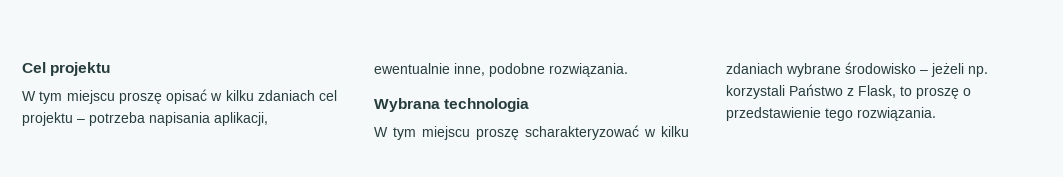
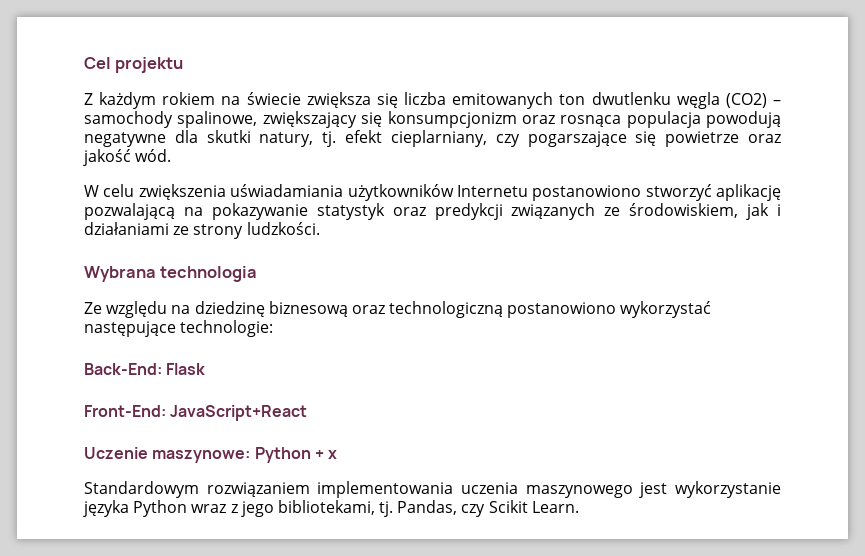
- W tym miejscu proszę opisać w kilku zdaniach cel projektu – potrzeba napisania aplikacji, ewentualnie inne, podobne rozwiązania.
+ Z każdym rokiem na świecie zwiększa się liczba emitowanych ton dwutlenku węgla (CO2) – samochody spalinowe, zwiększający się konsumpcjonizm oraz rosnąca populacja powodują negatywne dla skutki natury, tj. efekt cieplarniany, czy pogarszające się powietrze oraz jakość wód.
+ W celu zwiększenia uświadamiania użytkowników Internetu postanowiono stworzyć aplikację pozwalającą na pokazywanie statystyk oraz predykcji związanych ze środowiskiem, jak i działaniami ze strony ludzkości.
  Wybrana technologia
- W tym miejscu proszę scharakteryzować w kilku zdaniach wybrane środowisko – jeżeli np. korzystali Państwo z Flask, to proszę o przedstawienie tego rozwiązania.
+ Ze względu na dziedzinę biznesową oraz technologiczną postanowiono wykorzystać następujące technologie:
+ Back-End: Flask
+ Front-End: JavaScript+React
+ Uczenie maszynowe: Python + x
+ Standardowym rozwiązaniem implementowania uczenia maszynowego jest wykorzystanie języka Python wraz z jego bibliotekami, tj. Pandas, czy Scikit Learn.

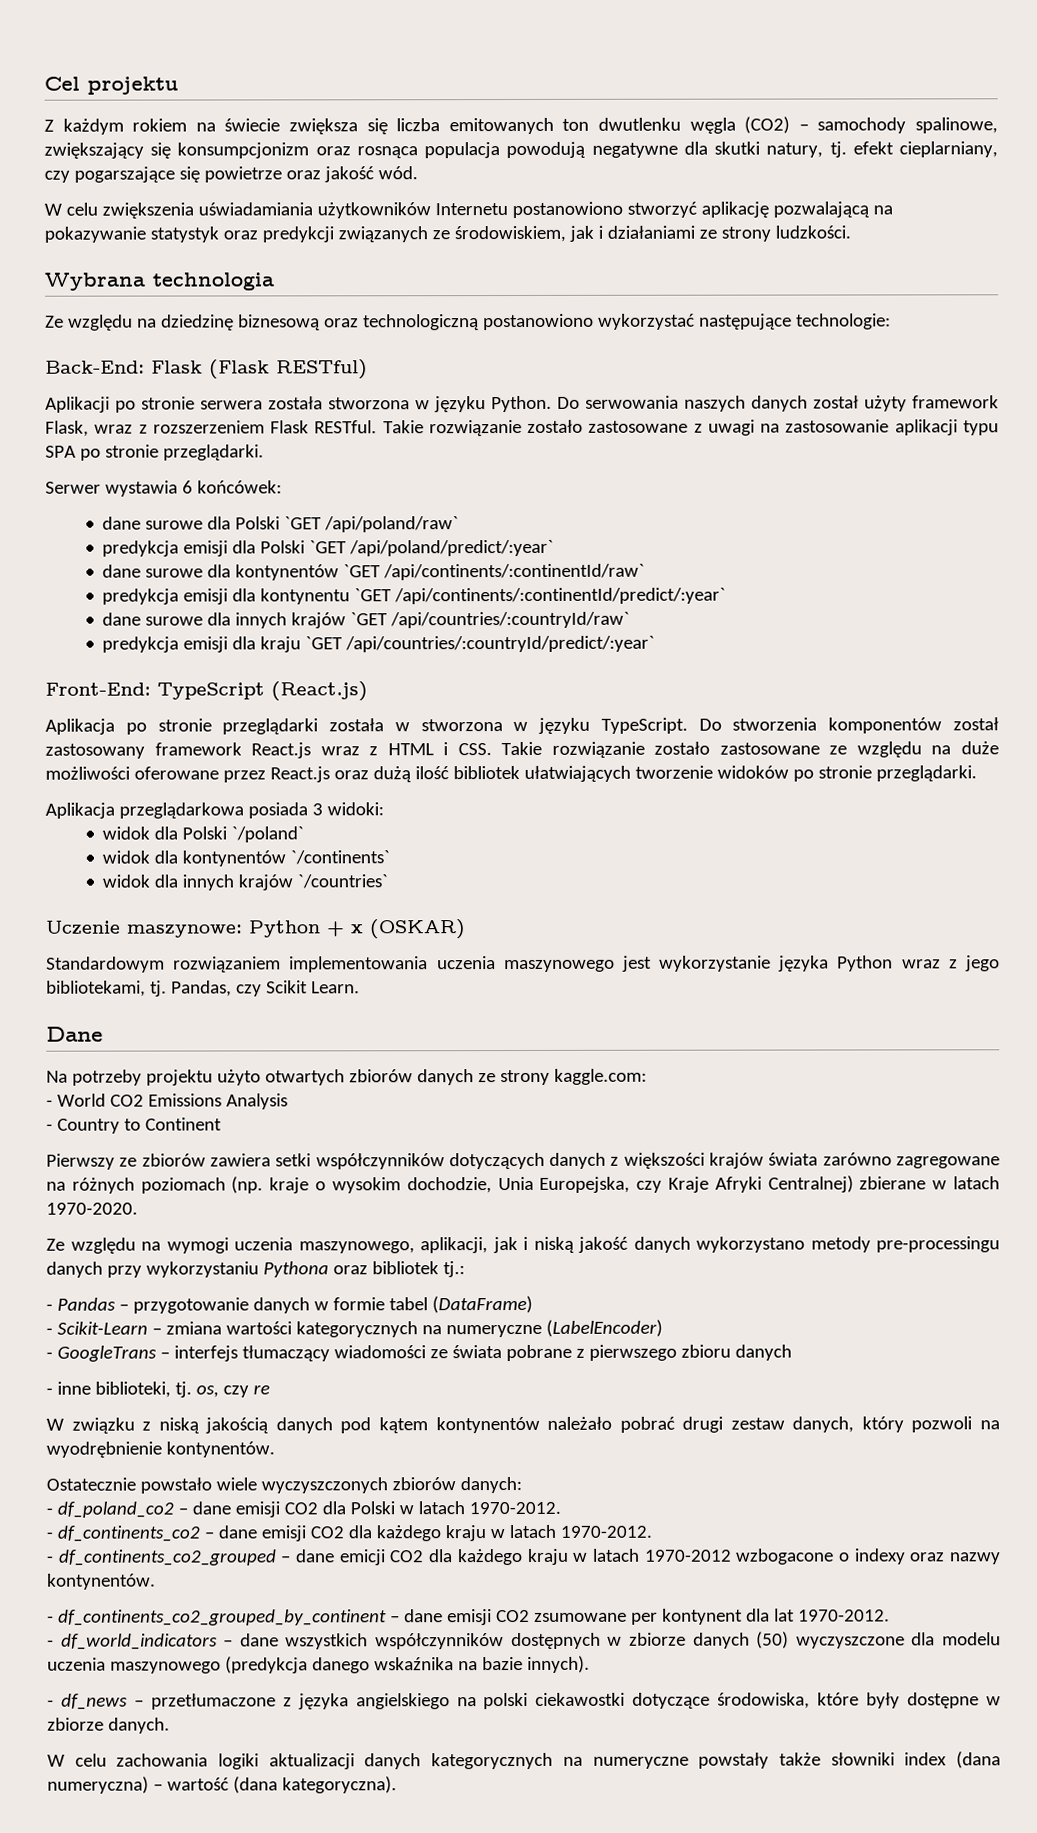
- Back-End: Flask
- Front-End: JavaScript+React
+ Back-End: Flask (Flask RESTful)
+ Aplikacji po stronie serwera została stworzona w języku Python. Do serwowania naszych danych został użyty framework Flask, wraz z rozszerzeniem Flask RESTful. Takie rozwiązanie zostało zastosowane z uwagi na zastosowanie aplikacji typu SPA po stronie przeglądarki.
+ Serwer wystawia 6 końcówek:
+ dane surowe dla Polski `GET /api/poland/raw`
+ predykcja emisji dla Polski `GET /api/poland/predict/:year`
+ dane surowe dla kontynentów `GET /api/continents/:continentId/raw`
+ predykcja emisji dla kontynentu `GET /api/continents/:continentId/predict/:year`
+ dane surowe dla innych krajów `GET /api/countries/:countryId/raw`
+ predykcja emisji dla kraju `GET /api/countries/:countryId/predict/:year`
+ Front-End: TypeScript (React.js)
+ Aplikacja po stronie przeglądarki została w stworzona w języku TypeScript. Do stworzenia komponentów został zastosowany framework React.js wraz z HTML i CSS. Takie rozwiązanie zostało zastosowane ze względu na duże możliwości oferowane przez React.js oraz dużą ilość bibliotek ułatwiających tworzenie widoków po stronie przeglądarki.
+ Aplikacja przeglądarkowa posiada 3 widoki:
+ widok dla Polski `/poland`
+ widok dla kontynentów `/continents`
+ widok dla innych krajów `/countries`
- Uczenie maszynowe: Python + x
+ Uczenie maszynowe: Python + x (OSKAR)
+ Dane
+ Na potrzeby projektu użyto otwartych zbiorów danych ze strony kaggle.com:
+ - World CO2 Emissions Analysis
+ - Country to Continent
+ Pierwszy ze zbiorów zawiera setki współczynników dotyczących danych z większości krajów świata zarówno zagregowane na różnych poziomach (np. kraje o wysokim dochodzie, Unia Europejska, czy Kraje Afryki Centralnej) zbierane w latach 1970-2020.
+ Ze względu na wymogi uczenia maszynowego, aplikacji, jak i niską jakość danych wykorzystano metody pre-processingu danych przy wykorzystaniu Pythona oraz bibliotek tj.:
+ - Pandas – przygotowanie danych w formie tabel (DataFrame)
+ - Scikit-Learn – zmiana wartości kategorycznych na numeryczne (LabelEncoder)
+ - GoogleTrans – interfejs tłumaczący wiadomości ze świata pobrane z pierwszego zbioru danych
+ - inne biblioteki, tj. os, czy re
+ W związku z niską jakością danych pod kątem kontynentów należało pobrać drugi zestaw danych, który pozwoli na wyodrębnienie kontynentów.
+ Ostatecznie powstało wiele wyczyszczonych zbiorów danych:
+ - df_poland_co2 – dane emisji CO2 dla Polski w latach 1970-2012.
+ - df_continents_co2 – dane emisji CO2 dla każdego kraju w latach 1970-2012.
+ - df_continents_co2_grouped – dane emicji CO2 dla każdego kraju w latach 1970-2012 wzbogacone o indexy oraz nazwy kontynentów.
+ - df_continents_co2_grouped_by_continent – dane emisji CO2 zsumowane per kontynent dla lat 1970-2012.
+ - df_world_indicators – dane wszystkich współczynników dostępnych w zbiorze danych (50) wyczyszczone dla modelu uczenia maszynowego (predykcja danego wskaźnika na bazie innych).
+ - df_news – przetłumaczone z języka angielskiego na polski ciekawostki dotyczące środowiska, które były dostępne w zbiorze danych.
+ W celu zachowania logiki aktualizacji danych kategorycznych na numeryczne powstały także słowniki index (dana numeryczna) – wartość (dana kategoryczna).

